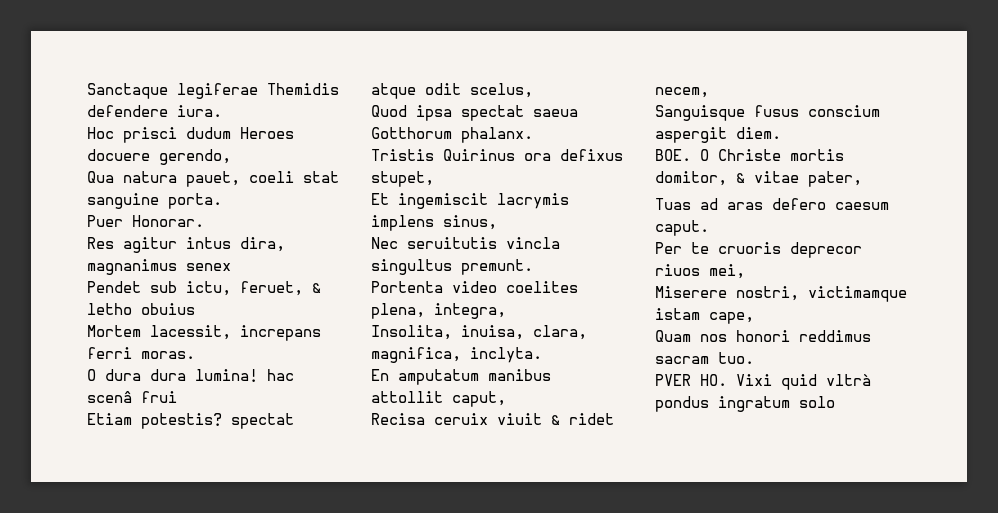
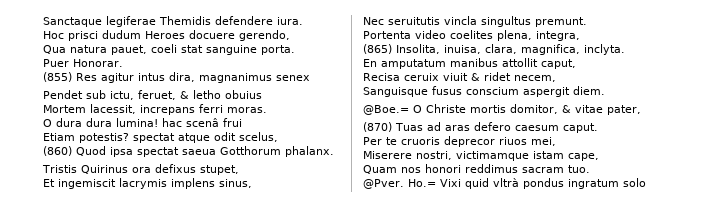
- Res agitur intus dira, magnanimus senex
+ (855) Res agitur intus dira, magnanimus senex
- Quod ipsa spectat saeua Gotthorum phalanx.
+ (860) Quod ipsa spectat saeua Gotthorum phalanx.
- Insolita, inuisa, clara, magnifica, inclyta.
+ (865) Insolita, inuisa, clara, magnifica, inclyta.
- BOE. O Christe mortis domitor, & vitae pater,
+ @Boe.= O Christe mortis domitor, & vitae pater,
- Tuas ad aras defero caesum caput.
+ (870) Tuas ad aras defero caesum caput.
- PVER HO. Vixi quid vltrà pondus ingratum solo
+ @Pver. Ho.= Vixi quid vltrà pondus ingratum solo

